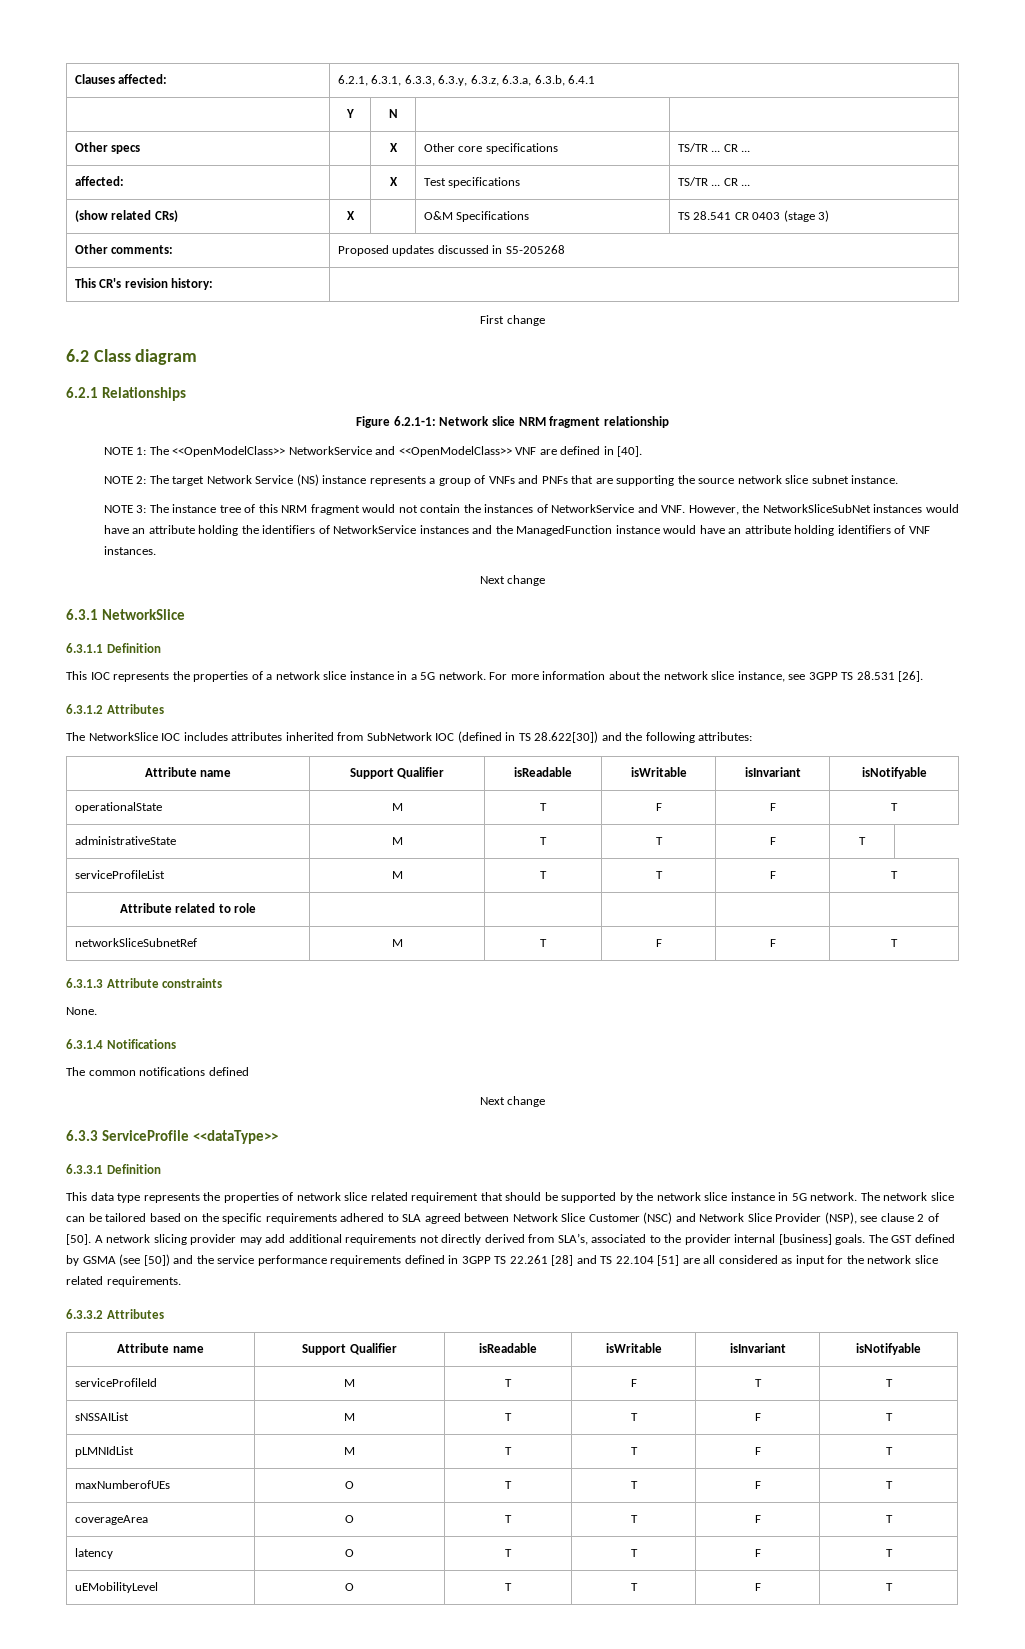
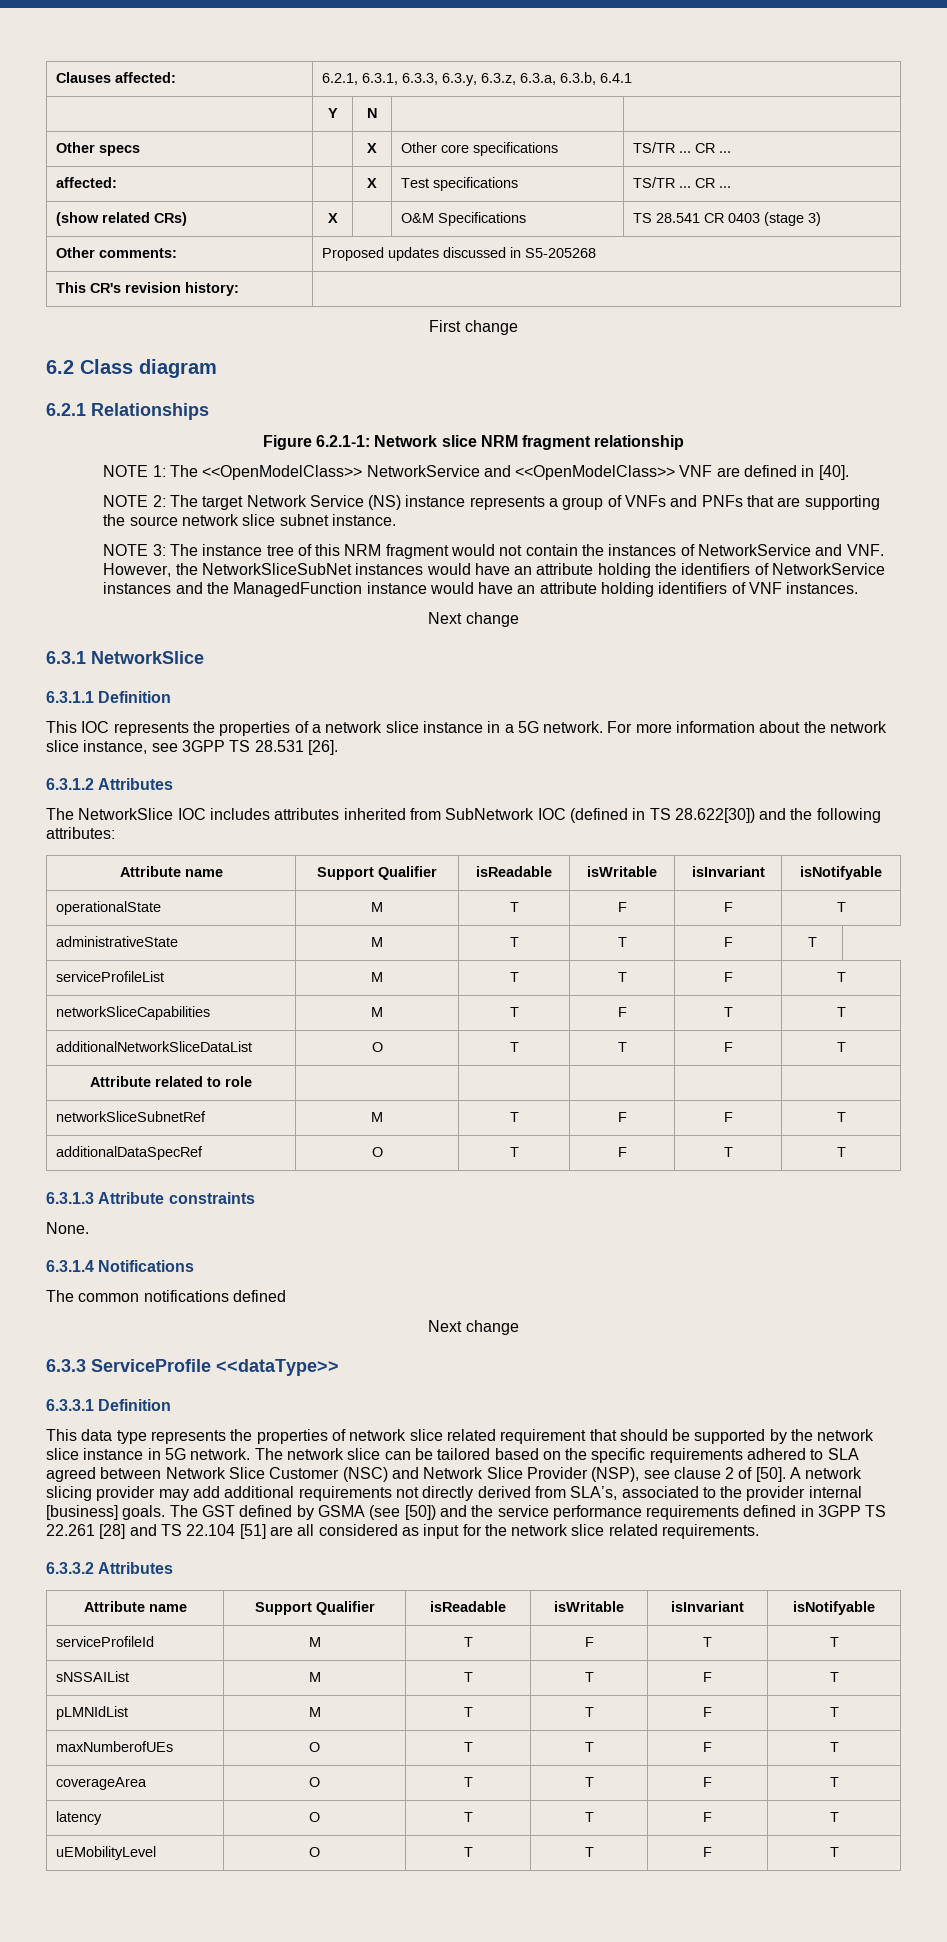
+ networkSliceCapabilities | M | T | F | T | T
+ additionalNetworkSliceDataList | O | T | T | F | T
+ additionalDataSpecRef | O | T | F | T | T

